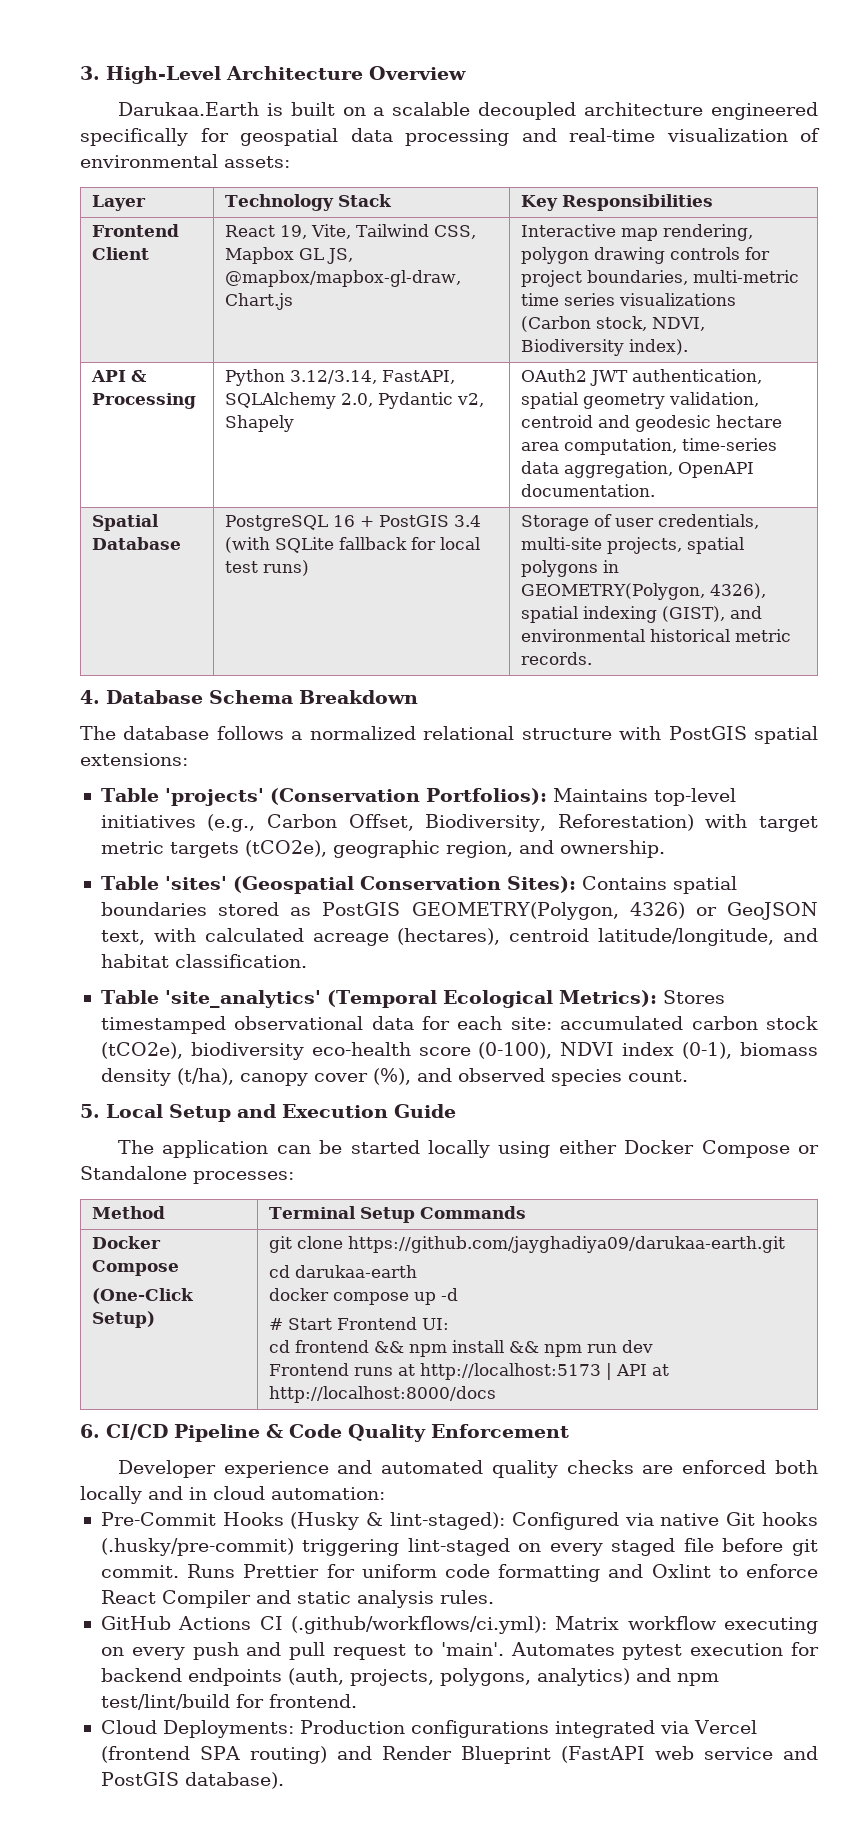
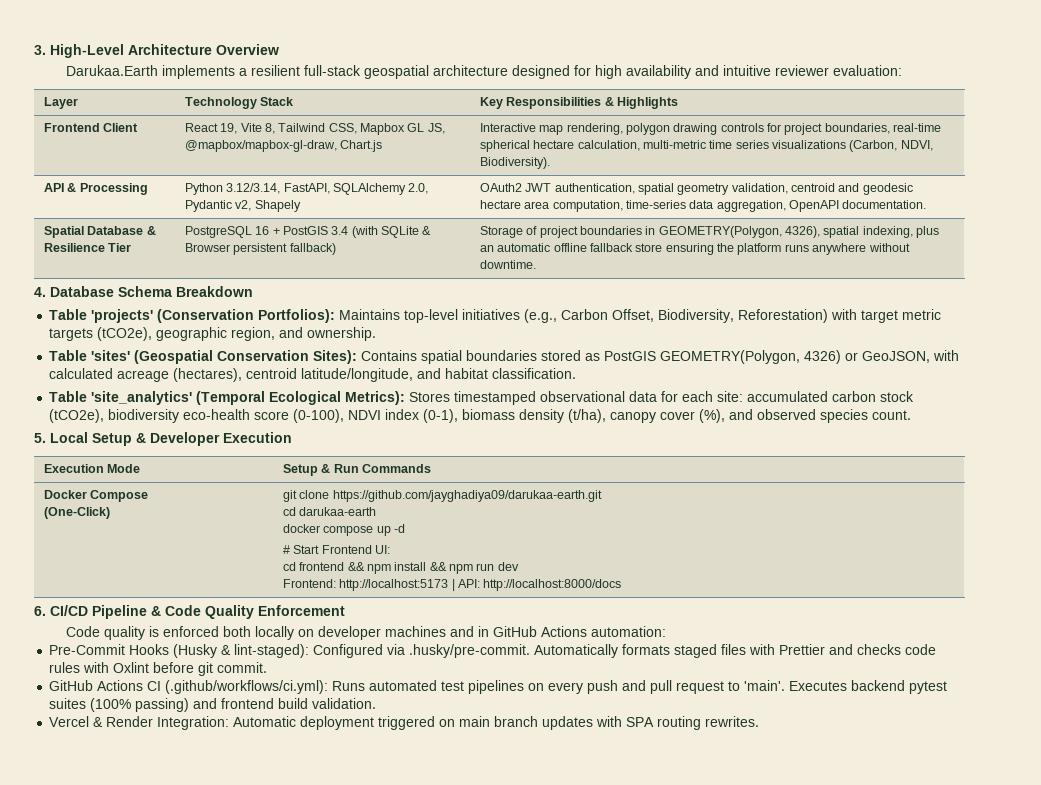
- Darukaa.Earth is built on a scalable decoupled architecture engineered specifically for geospatial data processing and real-time visualization of environmental assets:
+ Darukaa.Earth implements a resilient full-stack geospatial architecture designed for high availability and intuitive reviewer evaluation:
- Layer | Technology Stack | Key Responsibilities
+ Layer | Technology Stack | Key Responsibilities & Highlights
- Frontend Client | React 19, Vite, Tailwind CSS, Mapbox GL JS, @mapbox/mapbox-gl-draw, Chart.js | Interactive map rendering, polygon drawing controls for project boundaries, multi-metric time series visualizations (Carbon stock, NDVI, Biodiversity index).
+ Frontend Client | React 19, Vite 8, Tailwind CSS, Mapbox GL JS, @mapbox/mapbox-gl-draw, Chart.js | Interactive map rendering, polygon drawing controls for project boundaries, real-time spherical hectare calculation, multi-metric time series visualizations (Carbon, NDVI, Biodiversity).
- Spatial Database | PostgreSQL 16 + PostGIS 3.4 (with SQLite fallback for local test runs) | Storage of user credentials, multi-site projects, spatial polygons in GEOMETRY(Polygon, 4326), spatial indexing (GIST), and environmental historical metric records.
+ Spatial Database & Resilience Tier | PostgreSQL 16 + PostGIS 3.4 (with SQLite & Browser persistent fallback) | Storage of project boundaries in GEOMETRY(Polygon, 4326), spatial indexing, plus an automatic offline fallback store ensuring the platform runs anywhere without downtime.
  4. Database Schema Breakdown
- The database follows a normalized relational structure with PostGIS spatial extensions:
- Table 'sites' (Geospatial Conservation Sites): Contains spatial boundaries stored as PostGIS GEOMETRY(Polygon, 4326) or GeoJSON text, with calculated acreage (hectares), centroid latitude/longitude, and habitat classification.
+ Table 'sites' (Geospatial Conservation Sites): Contains spatial boundaries stored as PostGIS GEOMETRY(Polygon, 4326) or GeoJSON, with calculated acreage (hectares), centroid latitude/longitude, and habitat classification.
- 5. Local Setup and Execution Guide
- The application can be started locally using either Docker Compose or Standalone processes:
- Method | Terminal Setup Commands
+ 5. Local Setup & Developer Execution
+ Execution Mode | Setup & Run Commands
  Docker Compose
- (One-Click Setup) | git clone https://github.com/jayghadiya09/darukaa-earth.git
+ (One-Click) | git clone https://github.com/jayghadiya09/darukaa-earth.git
  cd darukaa-earth
  docker compose up -d
  # Start Frontend UI:
  cd frontend && npm install && npm run dev
- Frontend runs at http://localhost:5173 | API at http://localhost:8000/docs
+ Frontend: http://localhost:5173 | API: http://localhost:8000/docs
- Developer experience and automated quality checks are enforced both locally and in cloud automation:
+ Code quality is enforced both locally on developer machines and in GitHub Actions automation:
- Pre-Commit Hooks (Husky & lint-staged): Configured via native Git hooks (.husky/pre-commit) triggering lint-staged on every staged file before git commit. Runs Prettier for uniform code formatting and Oxlint to enforce React Compiler and static analysis rules.
+ Pre-Commit Hooks (Husky & lint-staged): Configured via .husky/pre-commit. Automatically formats staged files with Prettier and checks code rules with Oxlint before git commit.
- GitHub Actions CI (.github/workflows/ci.yml): Matrix workflow executing on every push and pull request to 'main'.
+ GitHub Actions CI (.github/workflows/ci.yml): Runs automated test pipelines on every push and pull request to 'main'.
- Automates pytest execution for backend endpoints (auth, projects, polygons, analytics) and npm test/lint/build for frontend.
- Cloud Deployments: Production configurations integrated via Vercel (frontend SPA routing) and Render Blueprint (FastAPI web service and PostGIS database).
+ Executes backend pytest suites (100% passing) and frontend build validation.
+ Vercel & Render Integration: Automatic deployment triggered on main branch updates with SPA routing rewrites.

